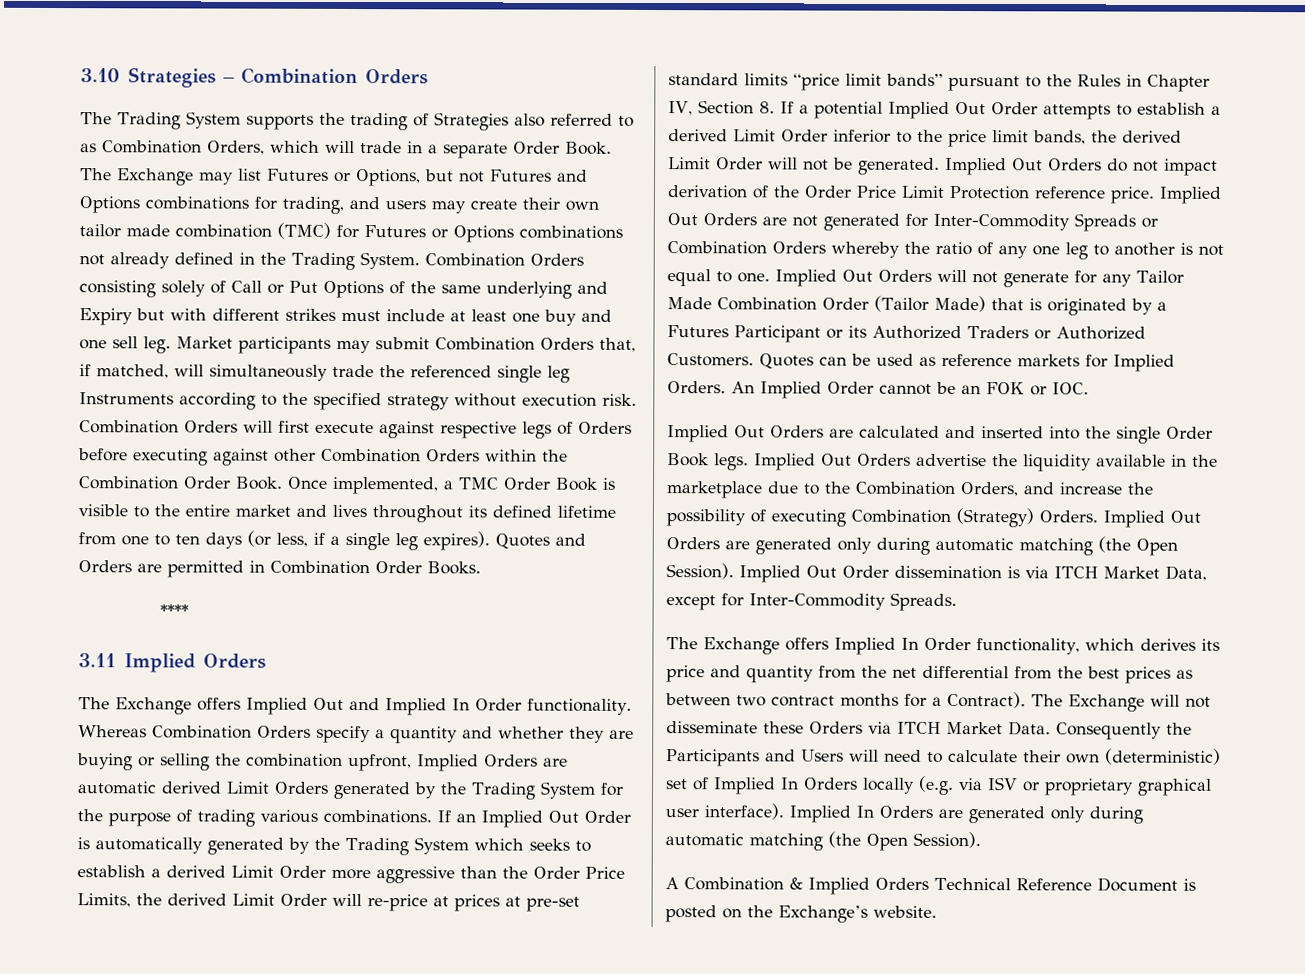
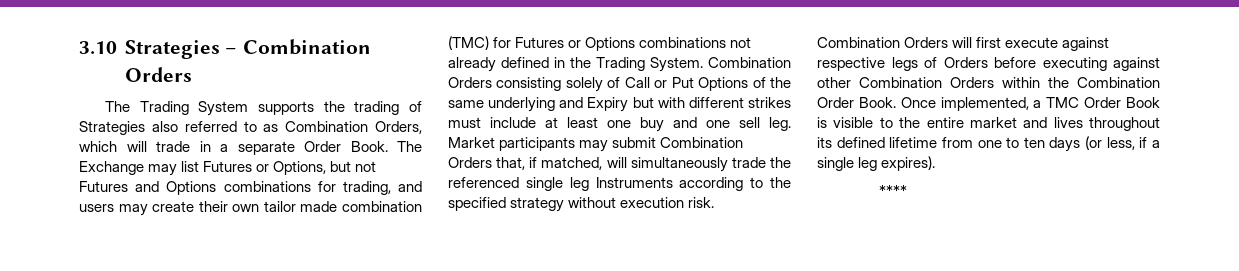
- Once implemented, a TMC Order Book is visible to the entire market and lives throughout its defined lifetime from one to ten days (or less, if a single leg expires). Quotes and Orders are permitted in Combination Order Books.
+ Once implemented, a TMC Order Book is visible to the entire market and lives throughout its defined lifetime from one to ten days (or less, if a single leg expires).
  ****
- 3.11 Implied Orders
- The Exchange offers Implied Out and Implied In Order functionality. Whereas Combination Orders specify a quantity and whether they are buying or selling the combination upfront, Implied Orders are automatic derived Limit Orders generated by the Trading System for the purpose of trading various combinations. If an Implied Out Order is automatically generated by the Trading System which seeks to establish a derived Limit Order more aggressive than the Order Price Limits, the derived Limit Order will re-price at prices at pre-set standard limits “price limit bands” pursuant to the Rules in Chapter IV, Section 8. If a potential Implied Out Order attempts to establish a derived Limit Order inferior to the price limit bands, the derived Limit Order will not be generated. Implied Out Orders do not impact derivation of the Order Price Limit Protection reference price. Implied Out Orders are not generated for Inter-Commodity Spreads or Combination Orders whereby the ratio of any one leg to another is not equal to one. Implied Out Orders will not generate for any Tailor Made Combination Order (Tailor Made) that is originated by a Futures Participant or its Authorized Traders or Authorized Customers. Quotes can be used as reference markets for Implied Orders. An Implied Order cannot be an FOK or IOC.
- Implied Out Orders are calculated and inserted into the single Order Book legs. Implied Out Orders advertise the liquidity available in the marketplace due to the Combination Orders, and increase the possibility of executing Combination (Strategy) Orders. Implied Out Orders are generated only during automatic matching (the Open Session). Implied Out Order dissemination is via ITCH Market Data, except for Inter-Commodity Spreads.
- The Exchange offers Implied In Order functionality, which derives its price and quantity from the net differential from the best prices as between two contract months for a Contract). The Exchange will not disseminate these Orders via ITCH Market Data. Consequently the Participants and Users will need to calculate their own (deterministic) set of Implied In Orders locally (e.g. via ISV or proprietary graphical user interface). Implied In Orders are generated only during automatic matching (the Open Session).
- A Combination & Implied Orders Technical Reference Document is posted on the Exchange’s website.

